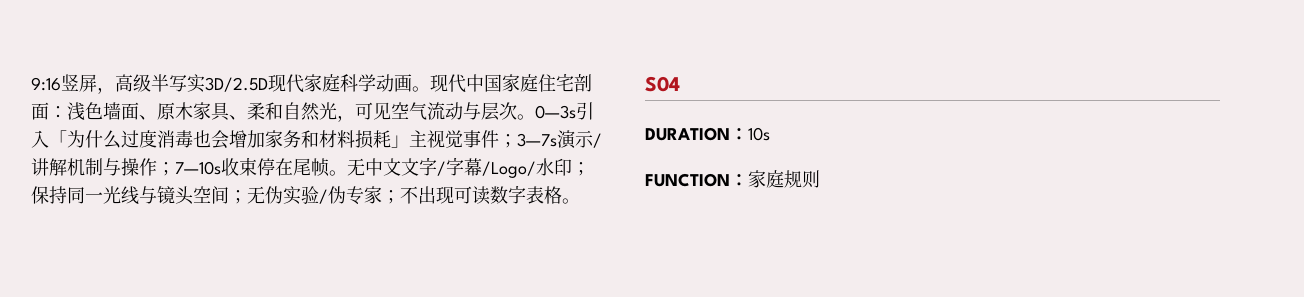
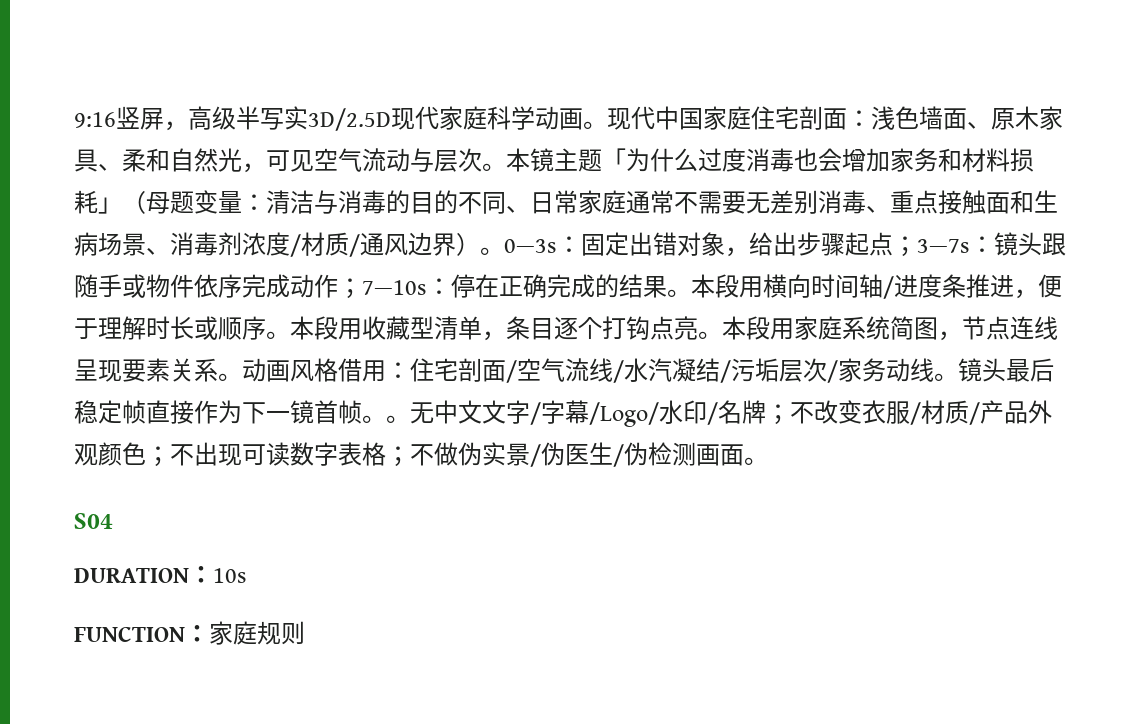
- 0—3s引入「为什么过度消毒也会增加家务和材料损耗」主视觉事件；3—7s演示/讲解机制与操作；7—10s收束停在尾帧。
+ 本镜主题「为什么过度消毒也会增加家务和材料损耗」（母题变量：清洁与消毒的目的不同、日常家庭通常不需要无差别消毒、重点接触面和生病场景、消毒剂浓度/材质/通风边界）。0—3s：固定出错对象，给出步骤起点；3—7s：镜头跟随手或物件依序完成动作；7—10s：停在正确完成的结果。本段用横向时间轴/进度条推进，便于理解时长或顺序。本段用收藏型清单，条目逐个打钩点亮。本段用家庭系统简图，节点连线呈现要素关系。动画风格借用：住宅剖面/空气流线/水汽凝结/污垢层次/家务动线。镜头最后稳定帧直接作为下一镜首帧。。
- 无中文文字/字幕/Logo/水印；保持同一光线与镜头空间；无伪实验/伪专家；不出现可读数字表格。
+ 无中文文字/字幕/Logo/水印/名牌；不改变衣服/材质/产品外观颜色；不出现可读数字表格；不做伪实景/伪医生/伪检测画面。

